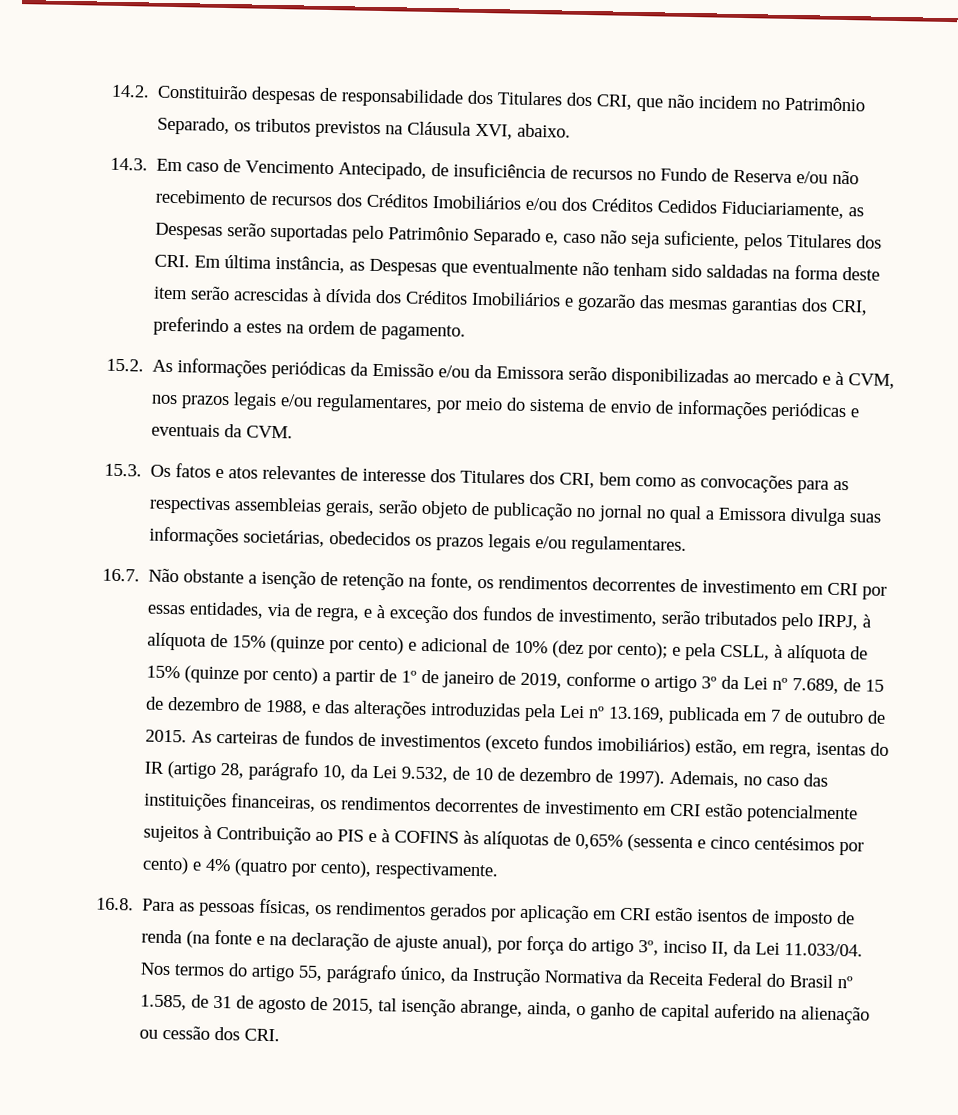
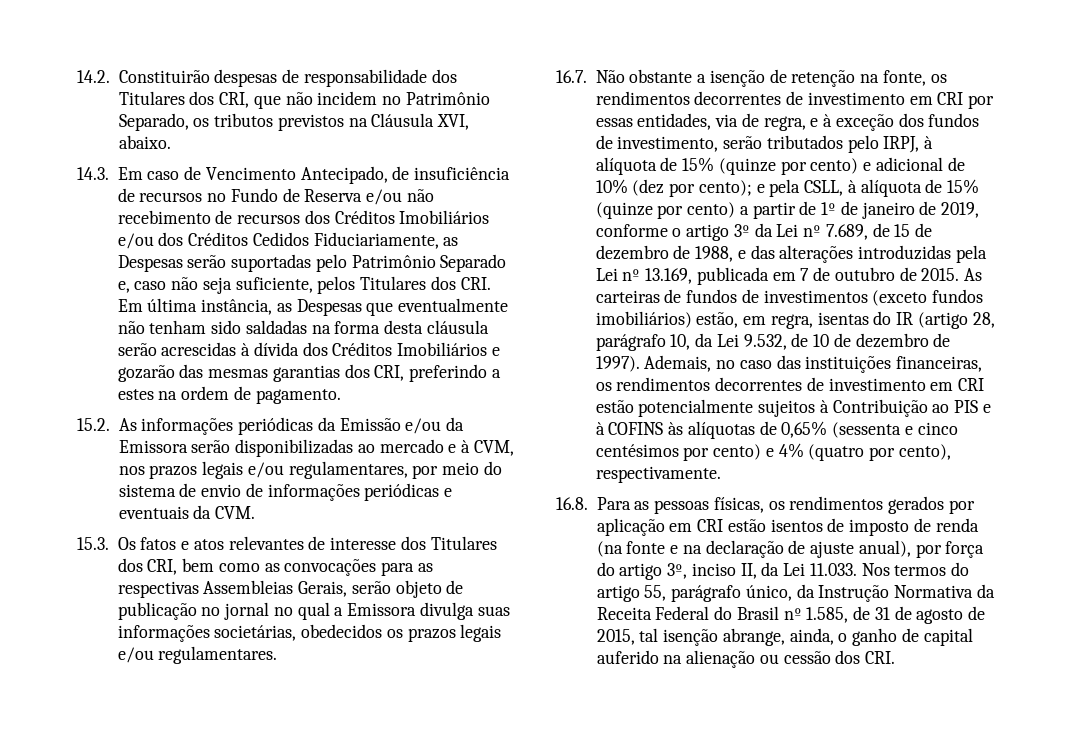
- 14.3. Em caso de Vencimento Antecipado, de insuficiência de recursos no Fundo de Reserva e/ou não recebimento de recursos dos Créditos Imobiliários e/ou dos Créditos Cedidos Fiduciariamente, as Despesas serão suportadas pelo Patrimônio Separado e, caso não seja suficiente, pelos Titulares dos CRI. Em última instância, as Despesas que eventualmente não tenham sido saldadas na forma deste item serão acrescidas à dívida dos Créditos Imobiliários e gozarão das mesmas garantias dos CRI, preferindo a estes na ordem de pagamento.
+ 14.3. Em caso de Vencimento Antecipado, de insuficiência de recursos no Fundo de Reserva e/ou não recebimento de recursos dos Créditos Imobiliários e/ou dos Créditos Cedidos Fiduciariamente, as Despesas serão suportadas pelo Patrimônio Separado e, caso não seja suficiente, pelos Titulares dos CRI. Em última instância, as Despesas que eventualmente não tenham sido saldadas na forma desta cláusula serão acrescidas à dívida dos Créditos Imobiliários e gozarão das mesmas garantias dos CRI, preferindo a estes na ordem de pagamento.
- 15.3. Os fatos e atos relevantes de interesse dos Titulares dos CRI, bem como as convocações para as respectivas assembleias gerais, serão objeto de publicação no jornal no qual a Emissora divulga suas informações societárias, obedecidos os prazos legais e/ou regulamentares.
+ 15.3. Os fatos e atos relevantes de interesse dos Titulares dos CRI, bem como as convocações para as respectivas Assembleias Gerais, serão objeto de publicação no jornal no qual a Emissora divulga suas informações societárias, obedecidos os prazos legais e/ou regulamentares.
- 16.8. Para as pessoas físicas, os rendimentos gerados por aplicação em CRI estão isentos de imposto de renda (na fonte e na declaração de ajuste anual), por força do artigo 3º, inciso II, da Lei 11.033/04. Nos termos do artigo 55, parágrafo único, da Instrução Normativa da Receita Federal do Brasil nº 1.585, de 31 de agosto de 2015, tal isenção abrange, ainda, o ganho de capital auferido na alienação ou cessão dos CRI.
+ 16.8. Para as pessoas físicas, os rendimentos gerados por aplicação em CRI estão isentos de imposto de renda (na fonte e na declaração de ajuste anual), por força do artigo 3º, inciso II, da Lei 11.033. Nos termos do artigo 55, parágrafo único, da Instrução Normativa da Receita Federal do Brasil nº 1.585, de 31 de agosto de 2015, tal isenção abrange, ainda, o ganho de capital auferido na alienação ou cessão dos CRI.

